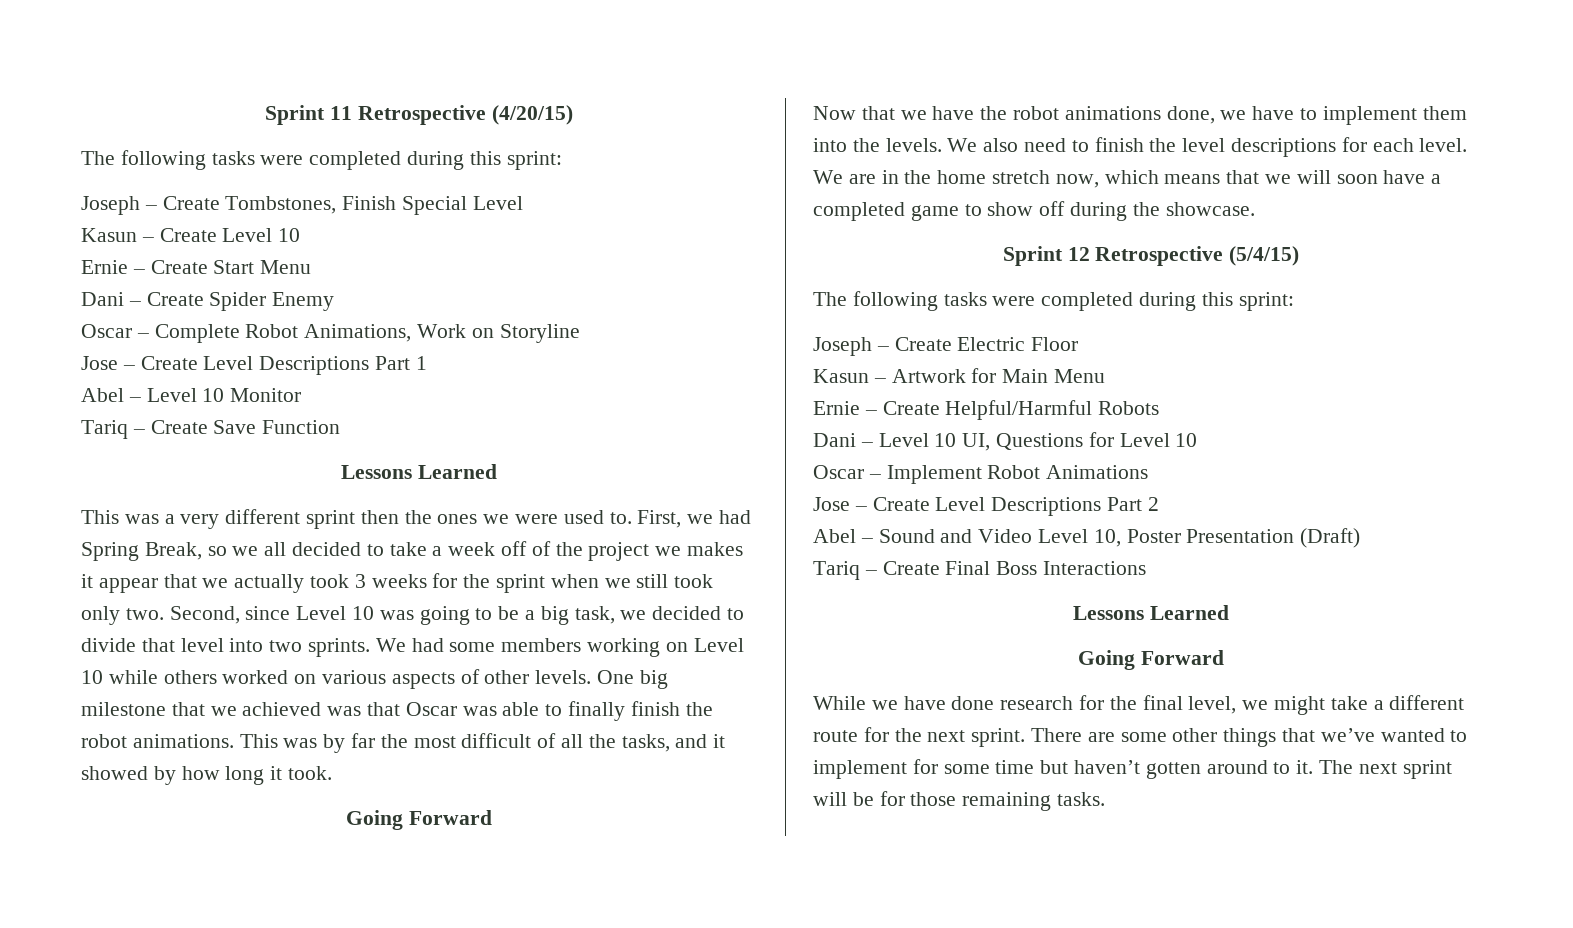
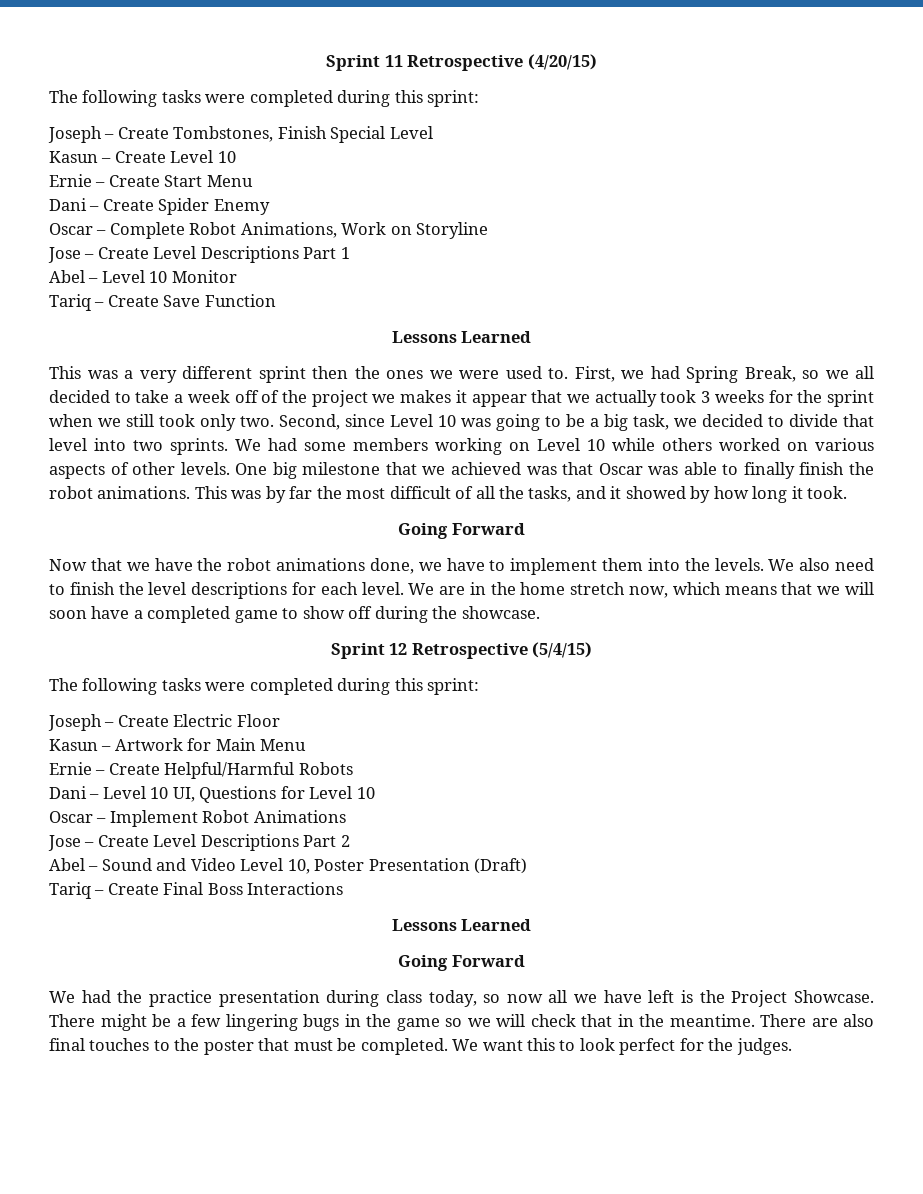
- While we have done research for the final level, we might take a different route for the next sprint. There are some other things that we’ve wanted to implement for some time but haven’t gotten around to it. The next sprint will be for those remaining tasks.
+ We had the practice presentation during class today, so now all we have left is the Project Showcase. There might be a few lingering bugs in the game so we will check that in the meantime. There are also final touches to the poster that must be completed. We want this to look perfect for the judges.

